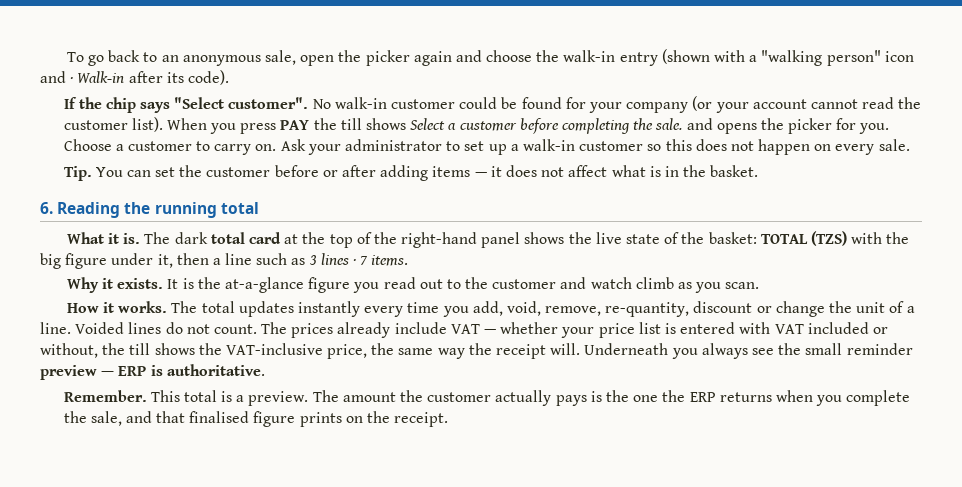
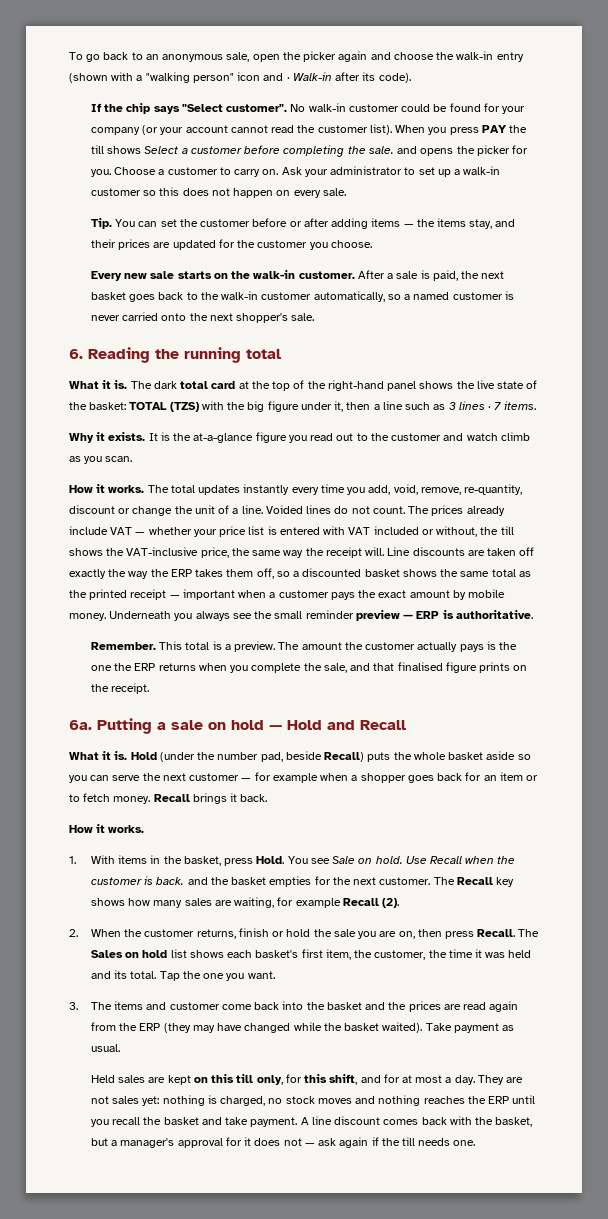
- Tip. You can set the customer before or after adding items — it does not affect what is in the basket.
+ Tip. You can set the customer before or after adding items — the items stay, and their prices are updated for the customer you choose.
+ Every new sale starts on the walk-in customer. After a sale is paid, the next basket goes back to the walk-in customer automatically, so a named customer is never carried onto the next shopper's sale.
+ Line discounts are taken off exactly the way the ERP takes them off, so a discounted basket shows the same total as the printed receipt — important when a customer pays the exact amount by mobile money.
+ 6a. Putting a sale on hold — Hold and Recall
+ What it is. Hold (under the number pad, beside Recall) puts the whole basket aside so you can serve the next customer — for example when a shopper goes back for an item or to fetch money. Recall brings it back.
+ How it works.
+ 1. With items in the basket, press Hold. You see Sale on hold. Use Recall when the customer is back. and the basket empties for the next customer. The Recall key shows how many sales are waiting, for example Recall (2).
+ 2. When the customer returns, finish or hold the sale you are on, then press Recall. The Sales on hold list shows each basket's first item, the customer, the time it was held and its total. Tap the one you want.
+ 3. The items and customer come back into the basket and the prices are read again from the ERP (they may have changed while the basket waited). Take payment as usual.
+ Held sales are kept on this till only, for this shift, and for at most a day. They are not sales yet: nothing is charged, no stock moves and nothing reaches the ERP until you recall the basket and take payment. A line discount comes back with the basket, but a manager's approval for it does not — ask again if the till needs one.

